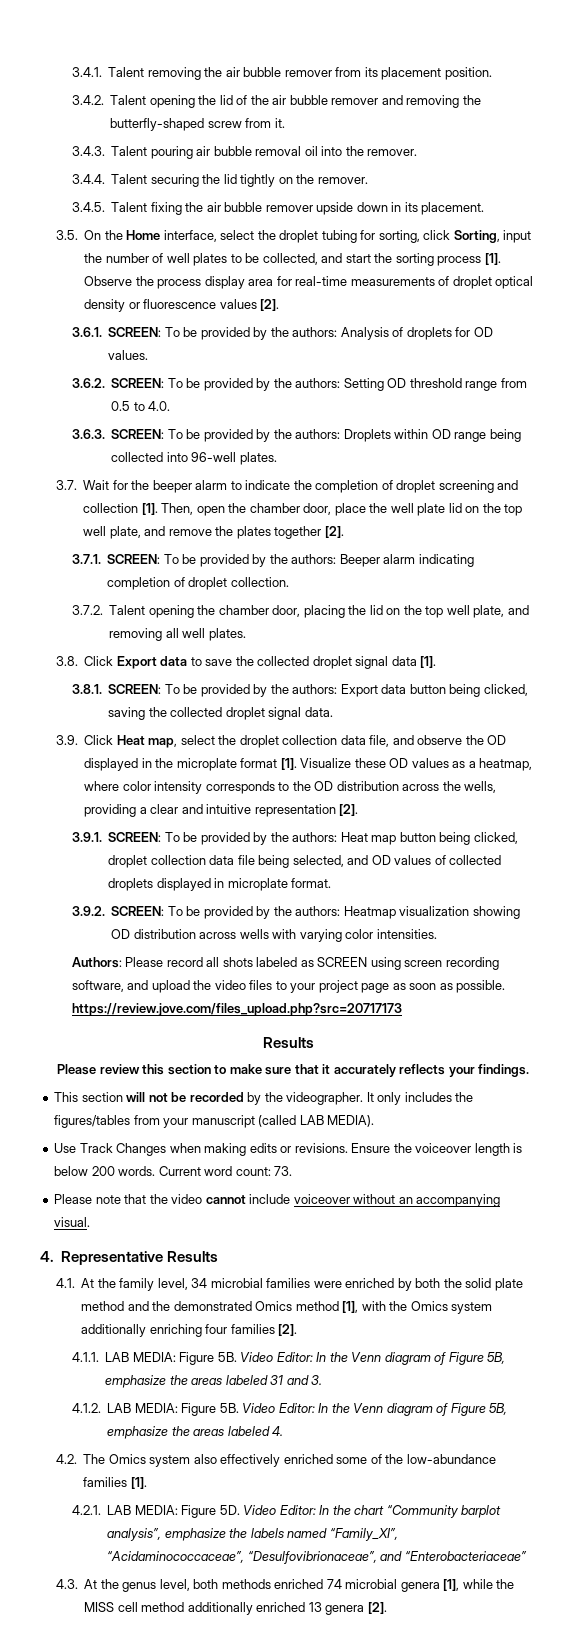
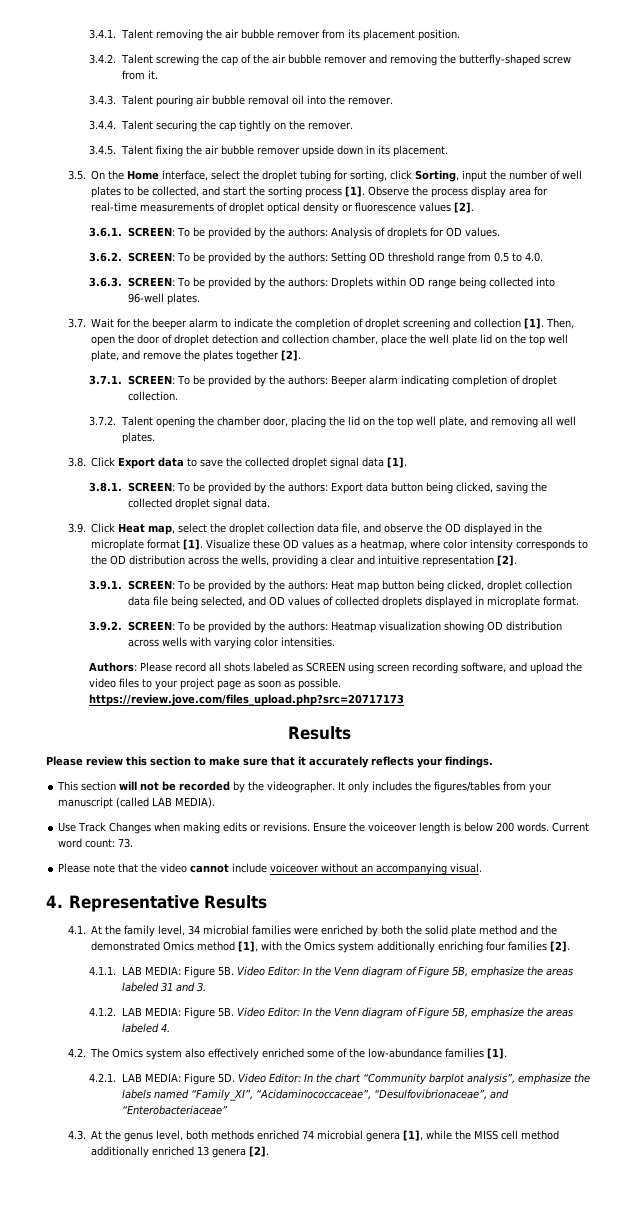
- 3.4.2. Talent opening the lid of the air bubble remover and removing the butterfly-shaped screw from it.
+ 3.4.2. Talent screwing the cap of the air bubble remover and removing the butterfly-shaped screw from it.
- 3.4.4. Talent securing the lid tightly on the remover.
+ 3.4.4. Talent securing the cap tightly on the remover.
- Then, open the chamber door, place the well plate lid on the top well plate, and remove the plates together [2].
+ Then, open the door of droplet detection and collection chamber, place the well plate lid on the top well plate, and remove the plates together [2].

